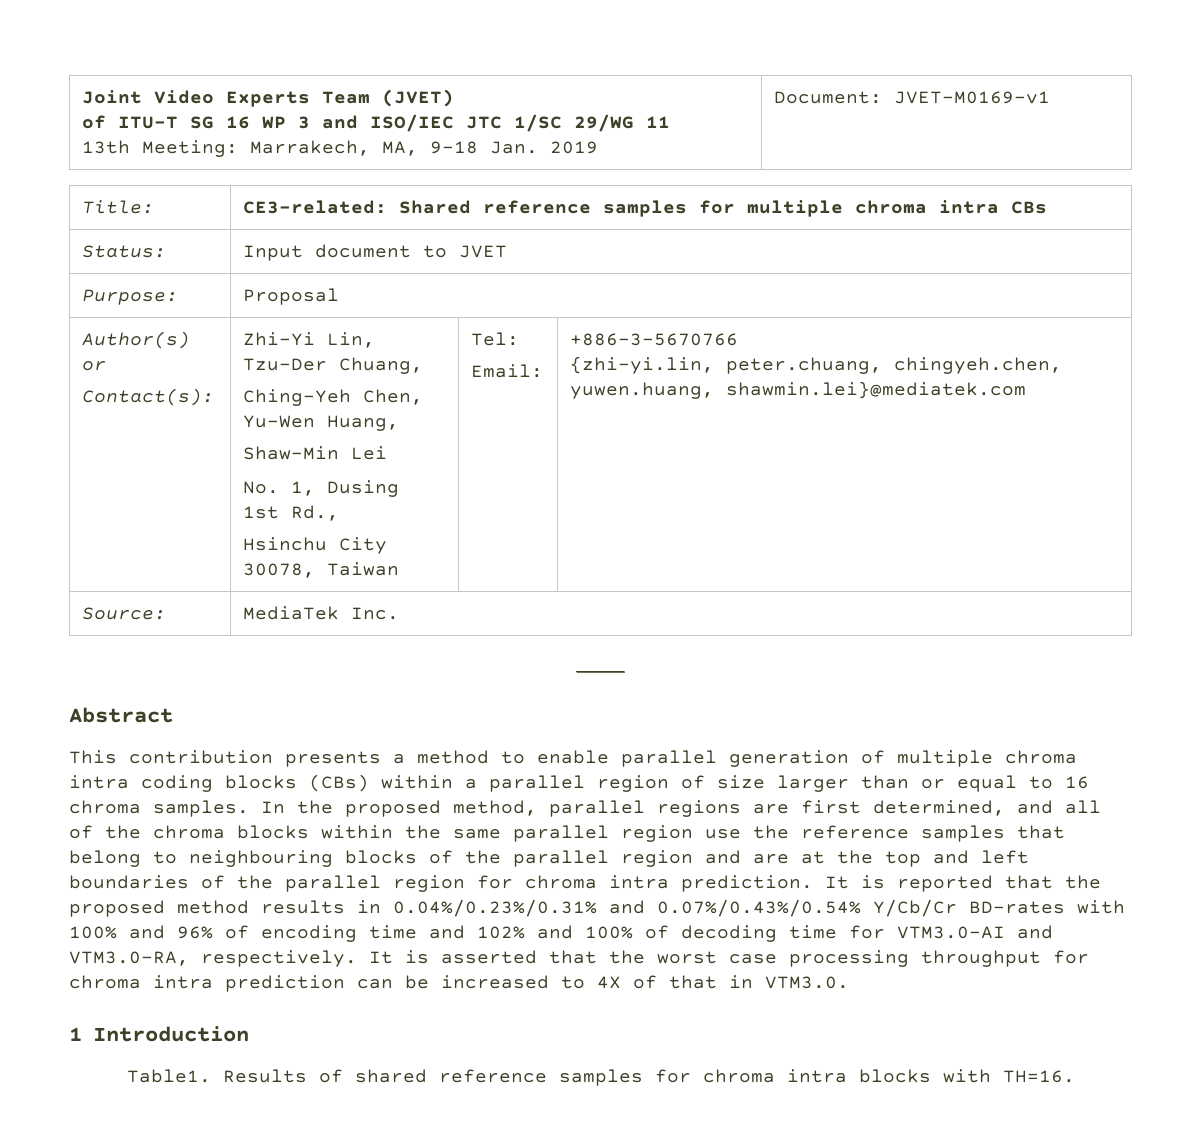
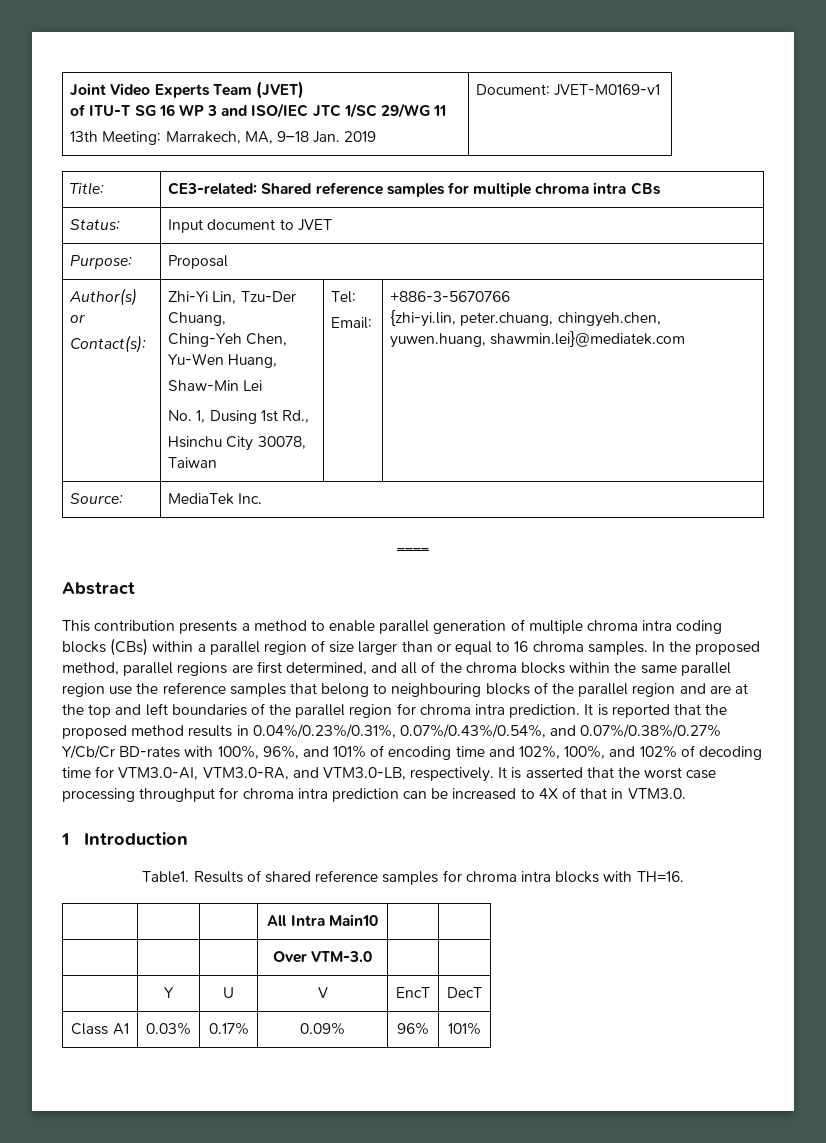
- It is reported that the proposed method results in 0.04%/0.23%/0.31% and 0.07%/0.43%/0.54% Y/Cb/Cr BD-rates with 100% and 96% of encoding time and 102% and 100% of decoding time for VTM3.0-AI and VTM3.0-RA, respectively.
+ It is reported that the proposed method results in 0.04%/0.23%/0.31%, 0.07%/0.43%/0.54%, and 0.07%/0.38%/0.27% Y/Cb/Cr BD-rates with 100%, 96%, and 101% of encoding time and 102%, 100%, and 102% of decoding time for VTM3.0-AI, VTM3.0-RA, and VTM3.0-LB, respectively.
+ | | | All Intra Main10 | |
+ | | | Over VTM-3.0 | |
+ | Y | U | V | EncT | DecT
+ Class A1 | 0.03% | 0.17% | 0.09% | 96% | 101%

